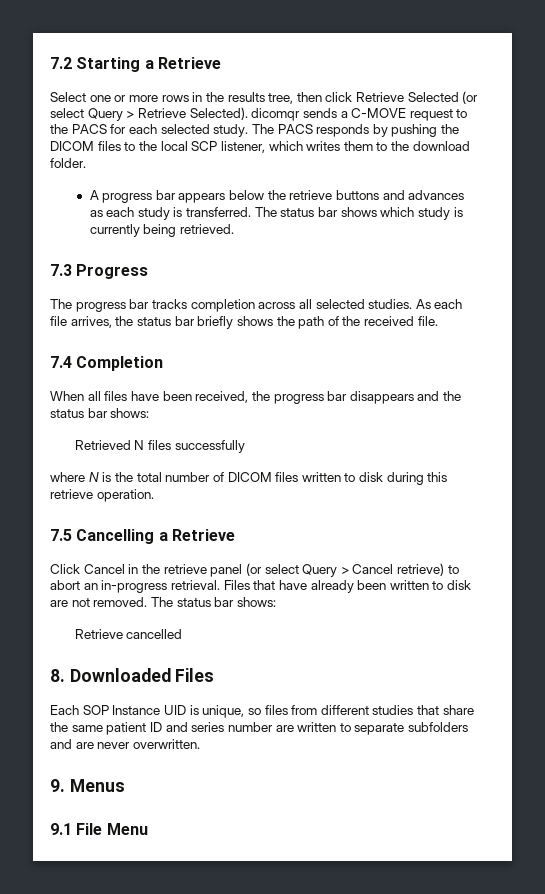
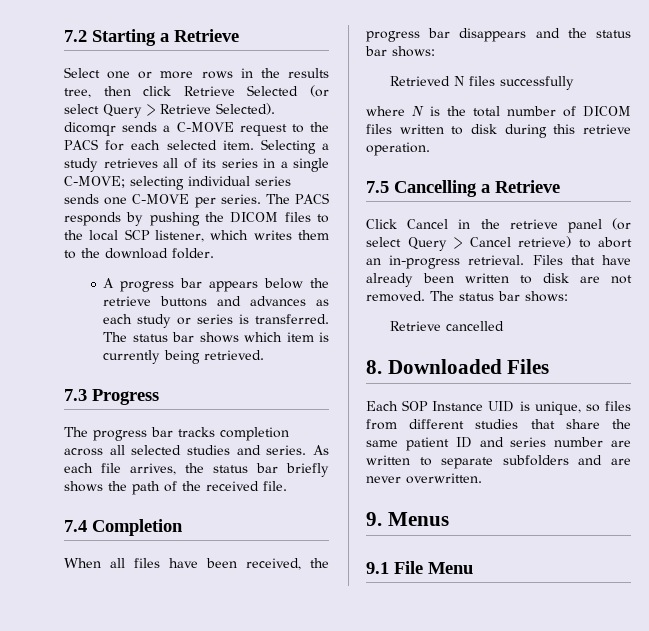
- Select one or more rows in the results tree, then click Retrieve Selected (or select Query > Retrieve Selected). dicomqr sends a C-MOVE request to the PACS for each selected study.
+ Select one or more rows in the results tree, then click Retrieve Selected (or select Query > Retrieve Selected). dicomqr sends a C-MOVE request to the PACS for each selected item. Selecting a study retrieves all of its series in a single C-MOVE; selecting individual series sends one C-MOVE per series.
- A progress bar appears below the retrieve buttons and advances as each study is transferred.
+ A progress bar appears below the retrieve buttons and advances as each study or series is transferred.
- The status bar shows which study is currently being retrieved.
+ The status bar shows which item is currently being retrieved.
- The progress bar tracks completion across all selected studies.
+ The progress bar tracks completion across all selected studies and series.

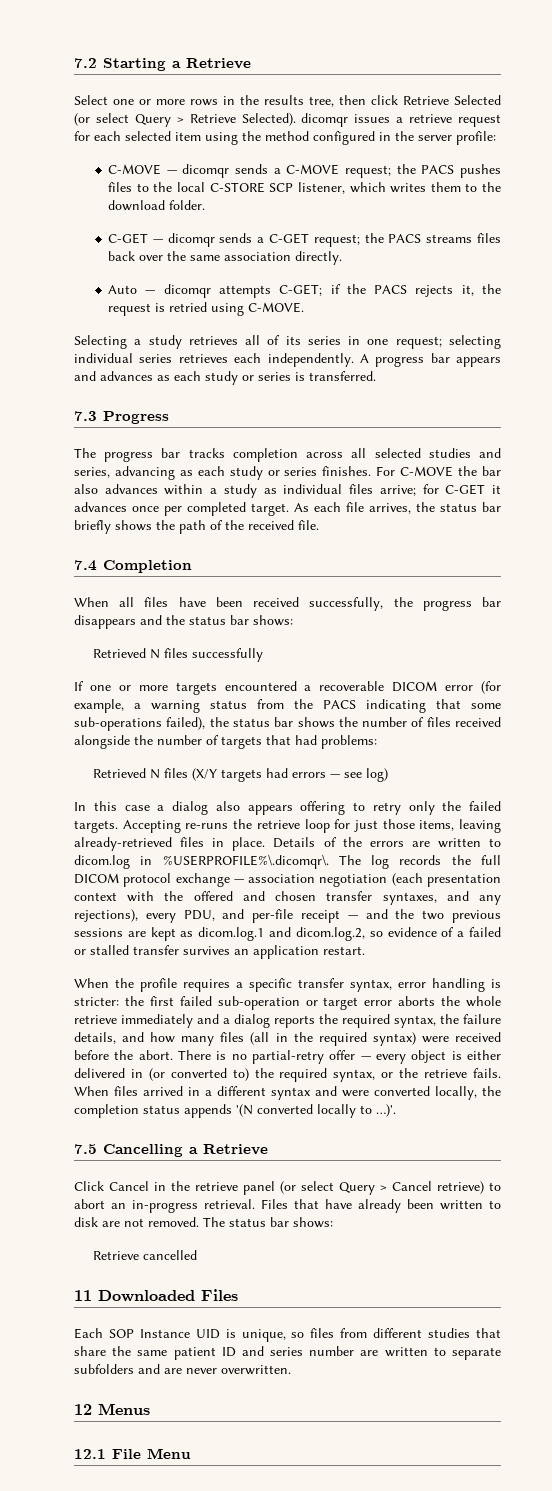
- Select one or more rows in the results tree, then click Retrieve Selected (or select Query > Retrieve Selected). dicomqr sends a C-MOVE request to the PACS for each selected item. Selecting a study retrieves all of its series in a single C-MOVE; selecting individual series sends one C-MOVE per series. The PACS responds by pushing the DICOM files to the local SCP listener, which writes them to the download folder.
+ Select one or more rows in the results tree, then click Retrieve Selected (or select Query > Retrieve Selected). dicomqr issues a retrieve request for each selected item using the method configured in the server profile:
+ C-MOVE — dicomqr sends a C-MOVE request; the PACS pushes files to the local C-STORE SCP listener, which writes them to the download folder.
- A progress bar appears below the retrieve buttons and advances as each study or series is transferred. The status bar shows which item is currently being retrieved.
+ C-GET — dicomqr sends a C-GET request; the PACS streams files back over the same association directly.
+ Auto — dicomqr attempts C-GET; if the PACS rejects it, the request is retried using C-MOVE.
+ Selecting a study retrieves all of its series in one request; selecting individual series retrieves each independently. A progress bar appears and advances as each study or series is transferred.
- The progress bar tracks completion across all selected studies and series.
+ The progress bar tracks completion across all selected studies and series, advancing as each study or series finishes. For C-MOVE the bar also advances within a study as individual files arrive; for C-GET it advances once per completed target.
- When all files have been received, the progress bar disappears and the status bar shows:
+ When all files have been received successfully, the progress bar disappears and the status bar shows:
- where N is the total number of DICOM files written to disk during this retrieve operation.
+ If one or more targets encountered a recoverable DICOM error (for example, a warning status from the PACS indicating that some sub-operations failed), the status bar shows the number of files received alongside the number of targets that had problems:
+ Retrieved N files (X/Y targets had errors — see log)
+ In this case a dialog also appears offering to retry only the failed targets. Accepting re-runs the retrieve loop for just those items, leaving already-retrieved files in place. Details of the errors are written to dicom.log in %USERPROFILE%\.dicomqr\. The log records the full DICOM protocol exchange — association negotiation (each presentation context with the offered and chosen transfer syntaxes, and any rejections), every PDU, and per-file receipt — and the two previous sessions are kept as dicom.log.1 and dicom.log.2, so evidence of a failed or stalled transfer survives an application restart.
+ When the profile requires a specific transfer syntax, error handling is stricter: the first failed sub-operation or target error aborts the whole retrieve immediately and a dialog reports the required syntax, the failure details, and how many files (all in the required syntax) were received before the abort. There is no partial-retry offer — every object is either delivered in (or converted to) the required syntax, or the retrieve fails. When files arrived in a different syntax and were converted locally, the completion status appends '(N converted locally to …)'.
- 8. Downloaded Files
+ 11 Downloaded Files
- 9. Menus
+ 12 Menus
- 9.1 File Menu
+ 12.1 File Menu

